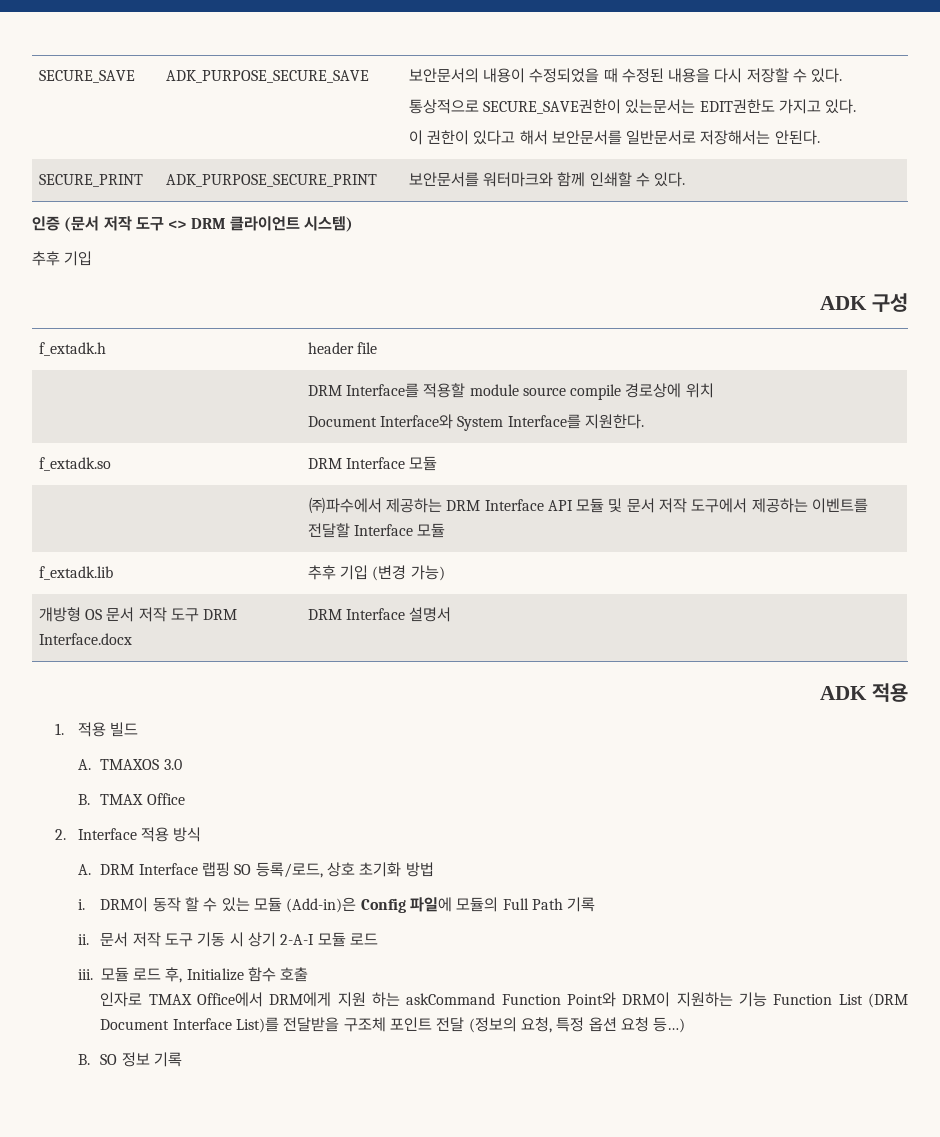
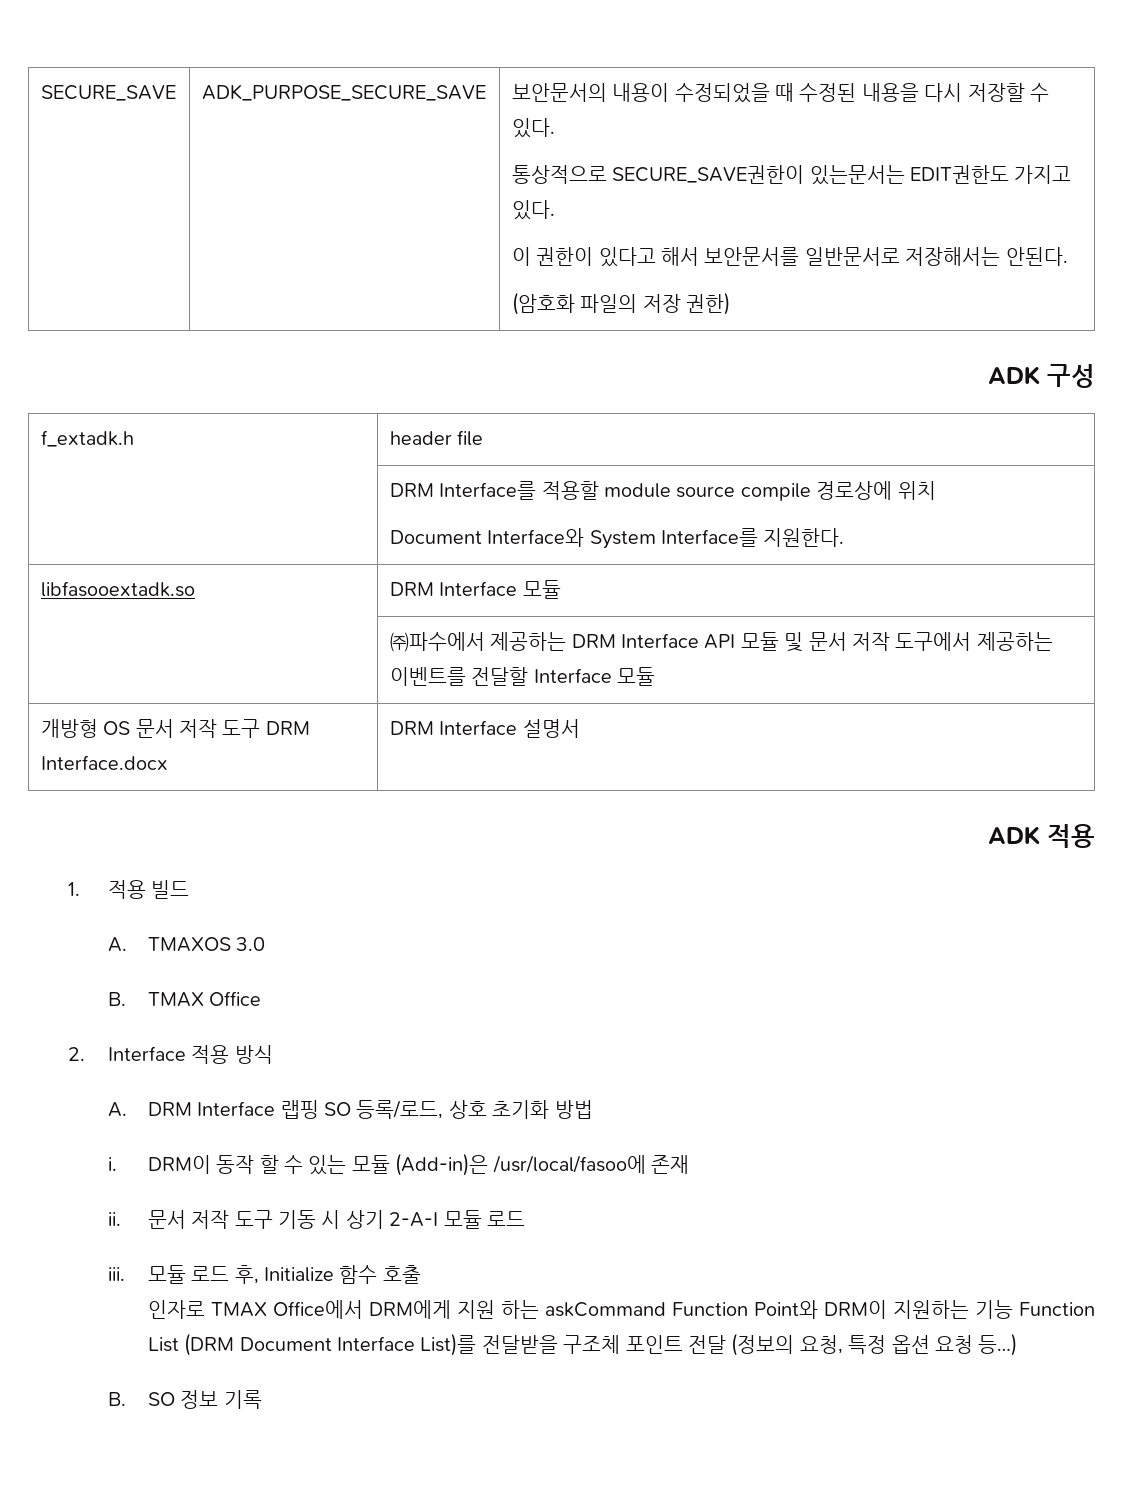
  SECURE_SAVE | ADK_PURPOSE_SECURE_SAVE | 보안문서의 내용이 수정되었을 때 수정된 내용을 다시 저장할 수 있다.
  통상적으로 SECURE_SAVE권한이 있는문서는 EDIT권한도 가지고 있다.
  이 권한이 있다고 해서 보안문서를 일반문서로 저장해서는 안된다.
- SECURE_PRINT | ADK_PURPOSE_SECURE_PRINT | 보안문서를 워터마크와 함께 인쇄할 수 있다.
- 인증 (문서 저작 도구 <> DRM 클라이언트 시스템)
- 추후 기입
+ (암호화 파일의 저장 권한)
- f_extadk.so | DRM Interface 모듈
+ libfasooextadk.so | DRM Interface 모듈
- f_extadk.lib | 추후 기입 (변경 가능)
- DRM이 동작 할 수 있는 모듈 (Add-in)은 Config 파일에 모듈의 Full Path 기록
+ DRM이 동작 할 수 있는 모듈 (Add-in)은 /usr/local/fasoo에 존재

